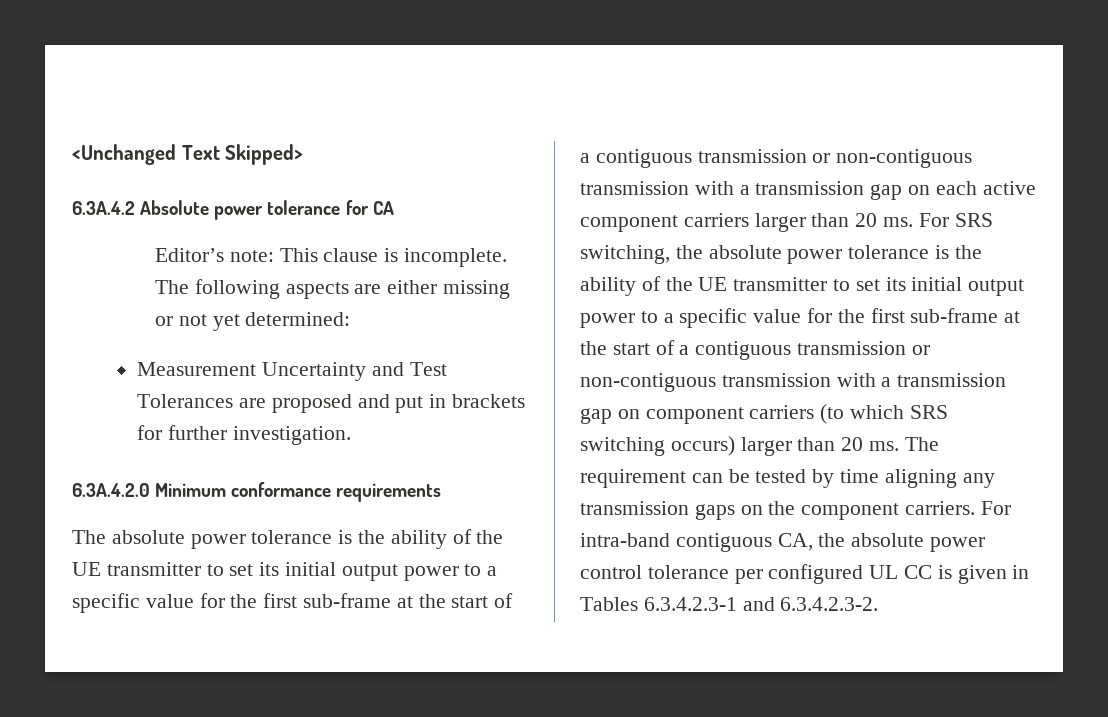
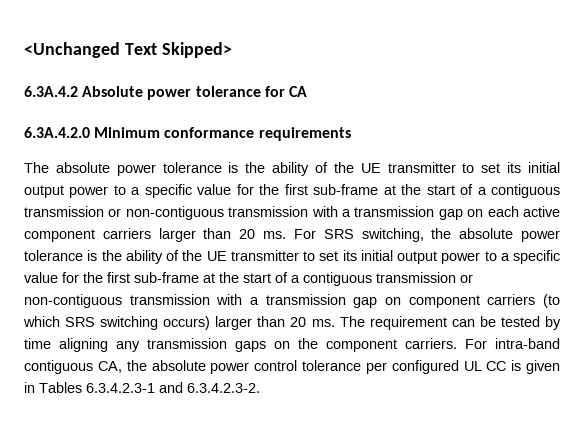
- Editor’s note: This clause is incomplete. The following aspects are either missing or not yet determined:
- Measurement Uncertainty and Test Tolerances are proposed and put in brackets for further investigation.

